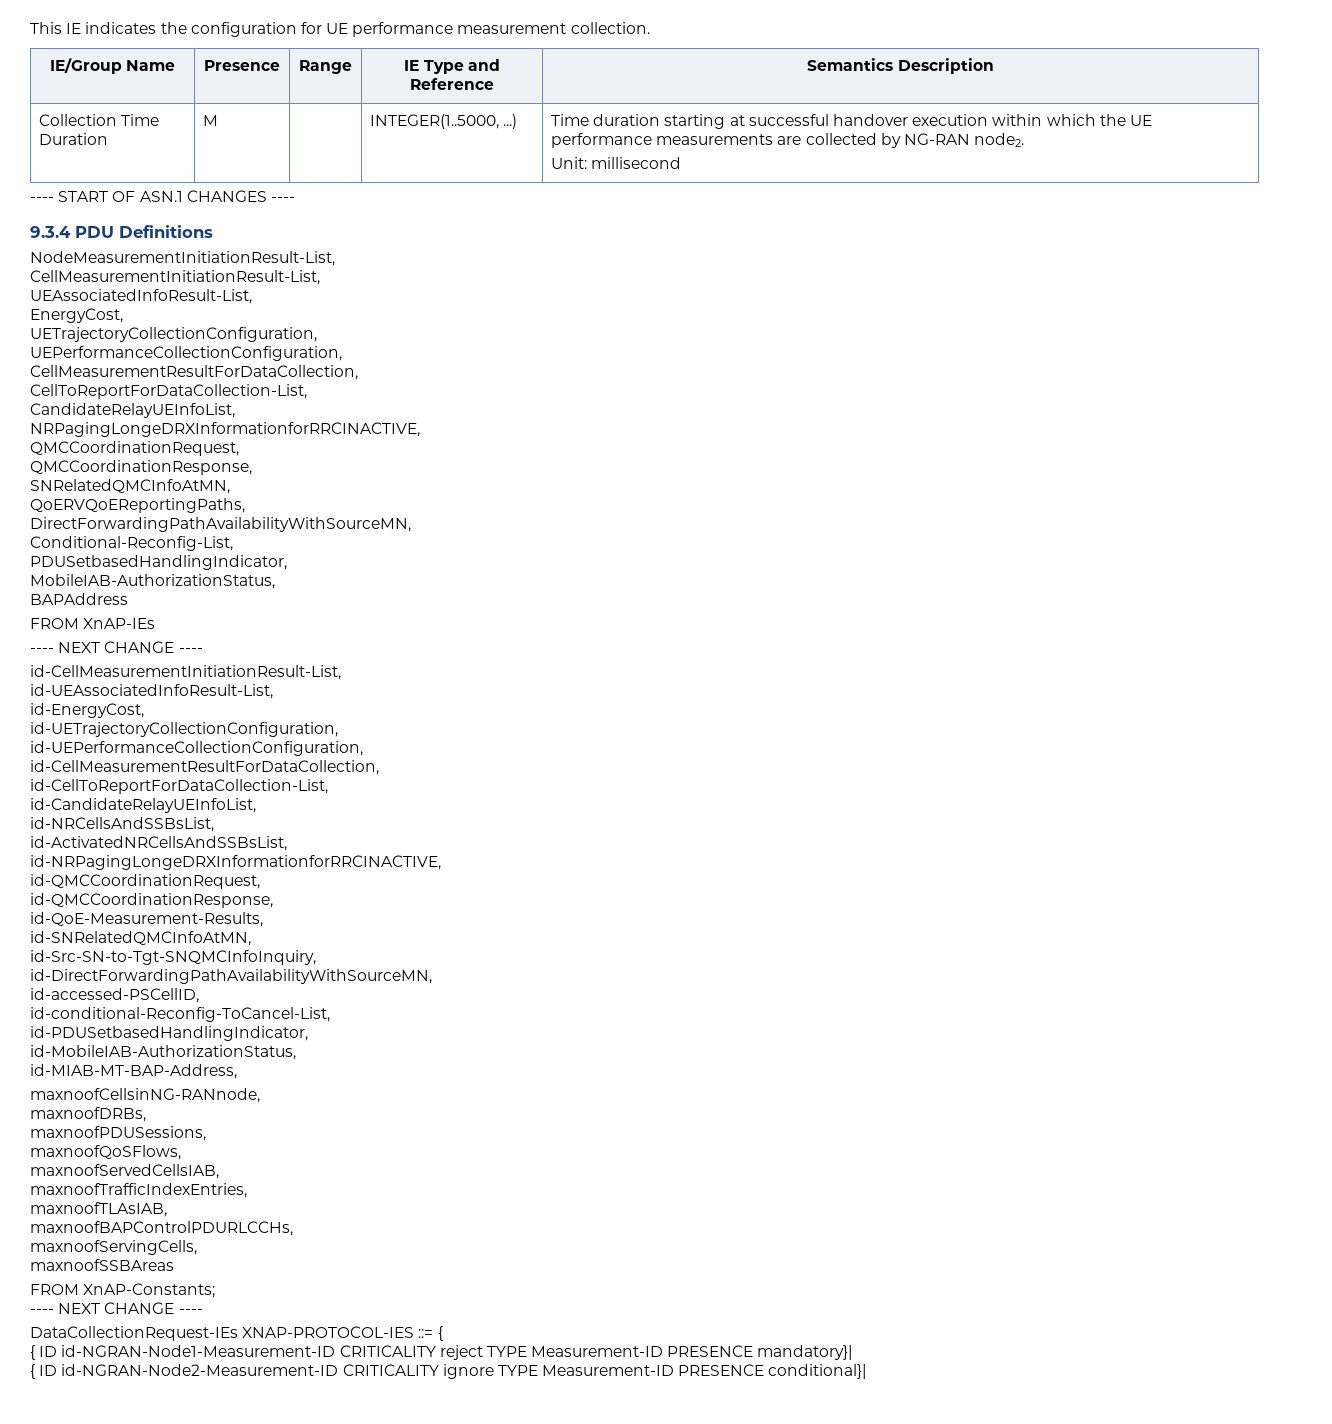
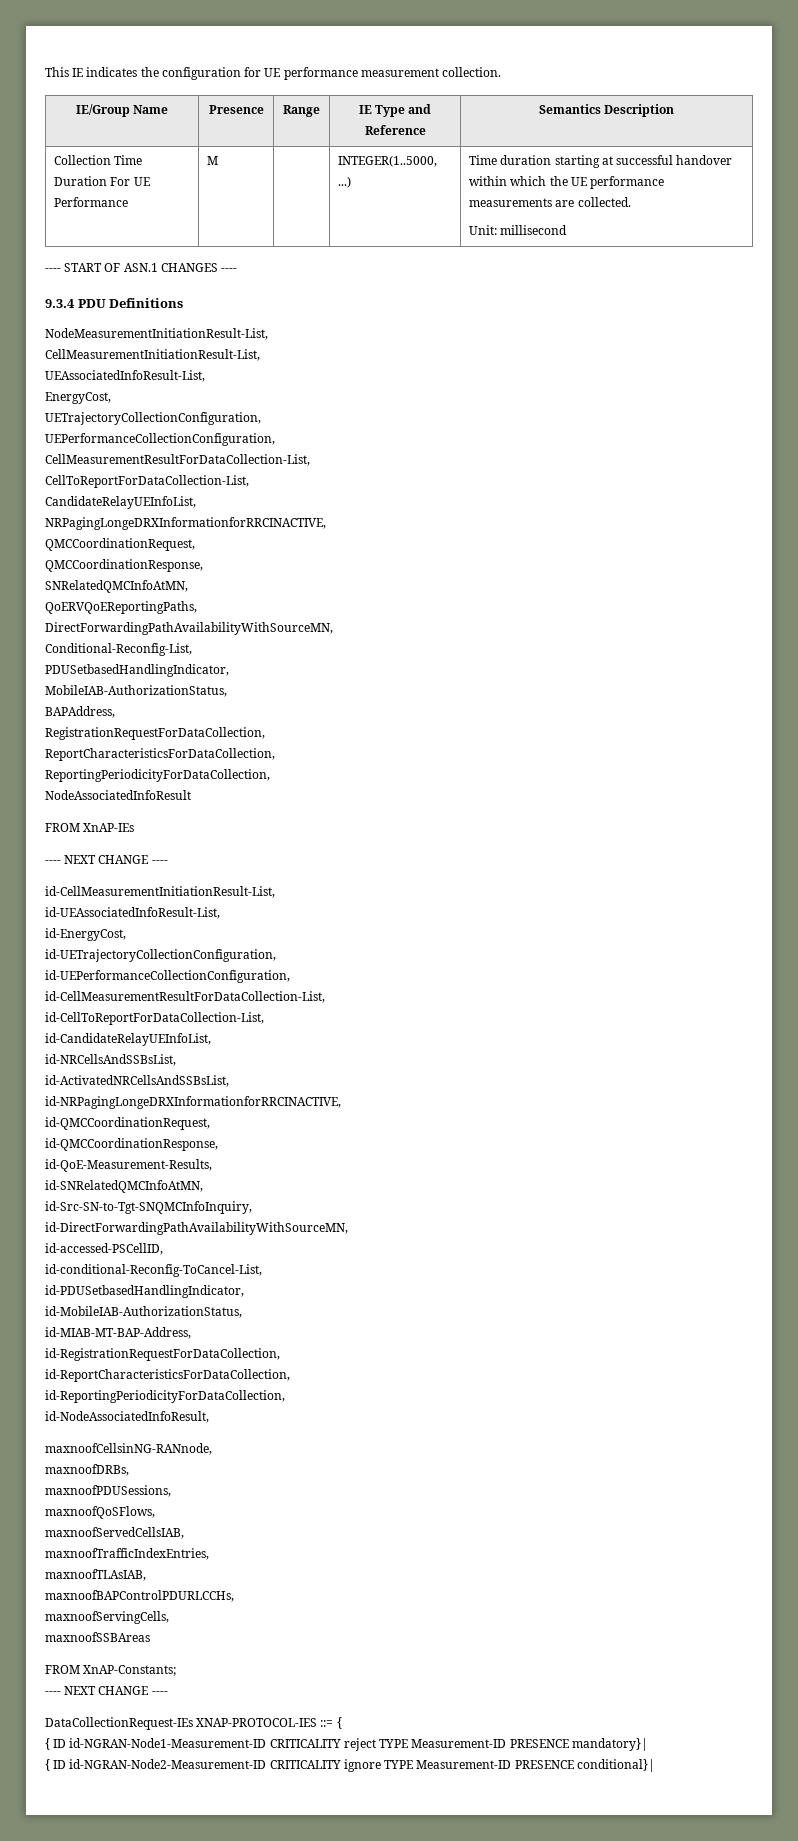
- Collection Time Duration | M | | INTEGER(1..5000, ...) | Time duration starting at successful handover execution within which the UE performance measurements are collected by NG-RAN node2.
+ Collection Time Duration For UE Performance | M | | INTEGER(1..5000, ...) | Time duration starting at successful handover within which the UE performance measurements are collected.
- CellMeasurementResultForDataCollection,
+ CellMeasurementResultForDataCollection-List,
- BAPAddress
+ BAPAddress,
+ RegistrationRequestForDataCollection,
+ ReportCharacteristicsForDataCollection,
+ ReportingPeriodicityForDataCollection,
+ NodeAssociatedInfoResult
- id-CellMeasurementResultForDataCollection,
+ id-CellMeasurementResultForDataCollection-List,
+ id-RegistrationRequestForDataCollection,
+ id-ReportCharacteristicsForDataCollection,
+ id-ReportingPeriodicityForDataCollection,
+ id-NodeAssociatedInfoResult,

